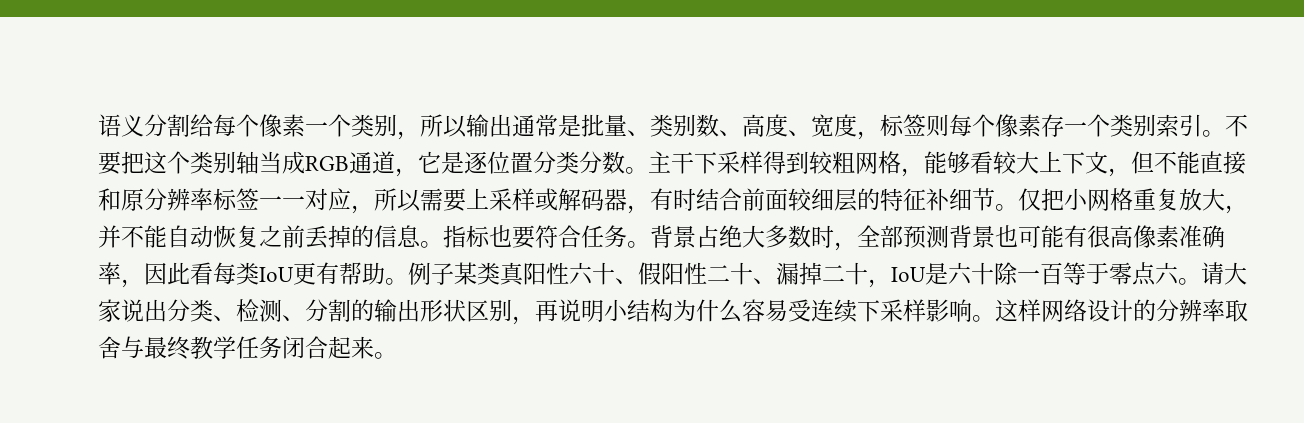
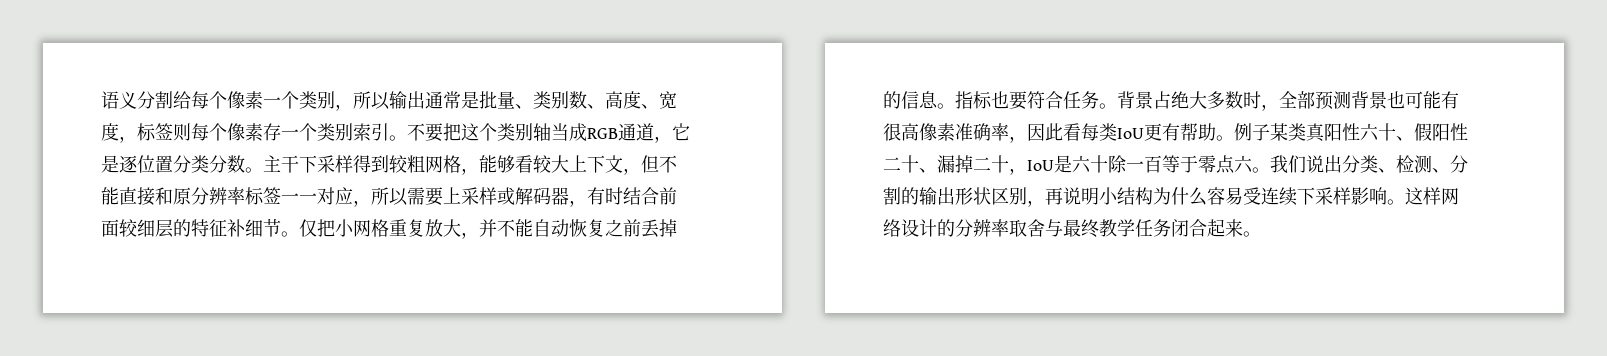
- 请大家说出分类、检测、分割的输出形状区别，再说明小结构为什么容易受连续下采样影响。
+ 我们说出分类、检测、分割的输出形状区别，再说明小结构为什么容易受连续下采样影响。

